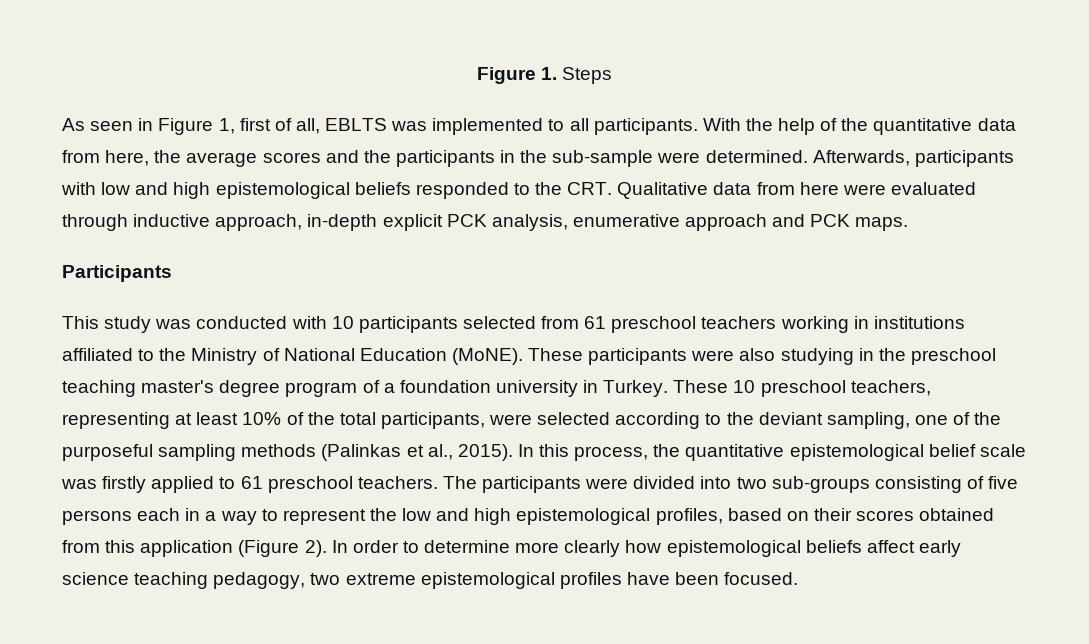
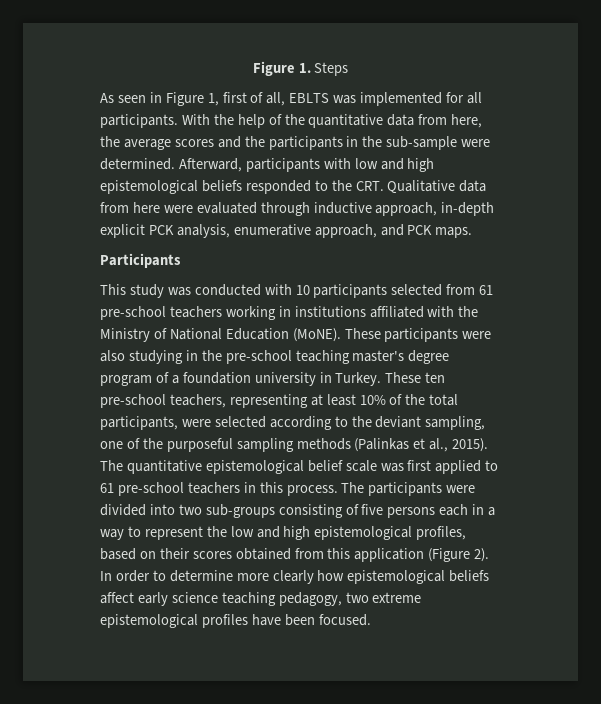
- As seen in Figure 1, first of all, EBLTS was implemented to all participants.
+ As seen in Figure 1, first of all, EBLTS was implemented for all participants.
- Afterwards, participants with low and high epistemological beliefs responded to the CRT. Qualitative data from here were evaluated through inductive approach, in-depth explicit PCK analysis, enumerative approach and PCK maps.
+ Afterward, participants with low and high epistemological beliefs responded to the CRT. Qualitative data from here were evaluated through inductive approach, in-depth explicit PCK analysis, enumerative approach, and PCK maps.
- This study was conducted with 10 participants selected from 61 preschool teachers working in institutions affiliated to the Ministry of National Education (MoNE).
+ This study was conducted with 10 participants selected from 61 pre-school teachers working in institutions affiliated with the Ministry of National Education (MoNE).
- These participants were also studying in the preschool teaching master's degree program of a foundation university in Turkey.
+ These participants were also studying in the pre-school teaching master's degree program of a foundation university in Turkey.
- These 10 preschool teachers, representing at least 10% of the total participants, were selected according to the deviant sampling, one of the purposeful sampling methods (Palinkas et al., 2015).
+ These ten pre-school teachers, representing at least 10% of the total participants, were selected according to the deviant sampling, one of the purposeful sampling methods (Palinkas et al., 2015).
- In this process, the quantitative epistemological belief scale was firstly applied to 61 preschool teachers.
+ The quantitative epistemological belief scale was first applied to 61 pre-school teachers in this process.

